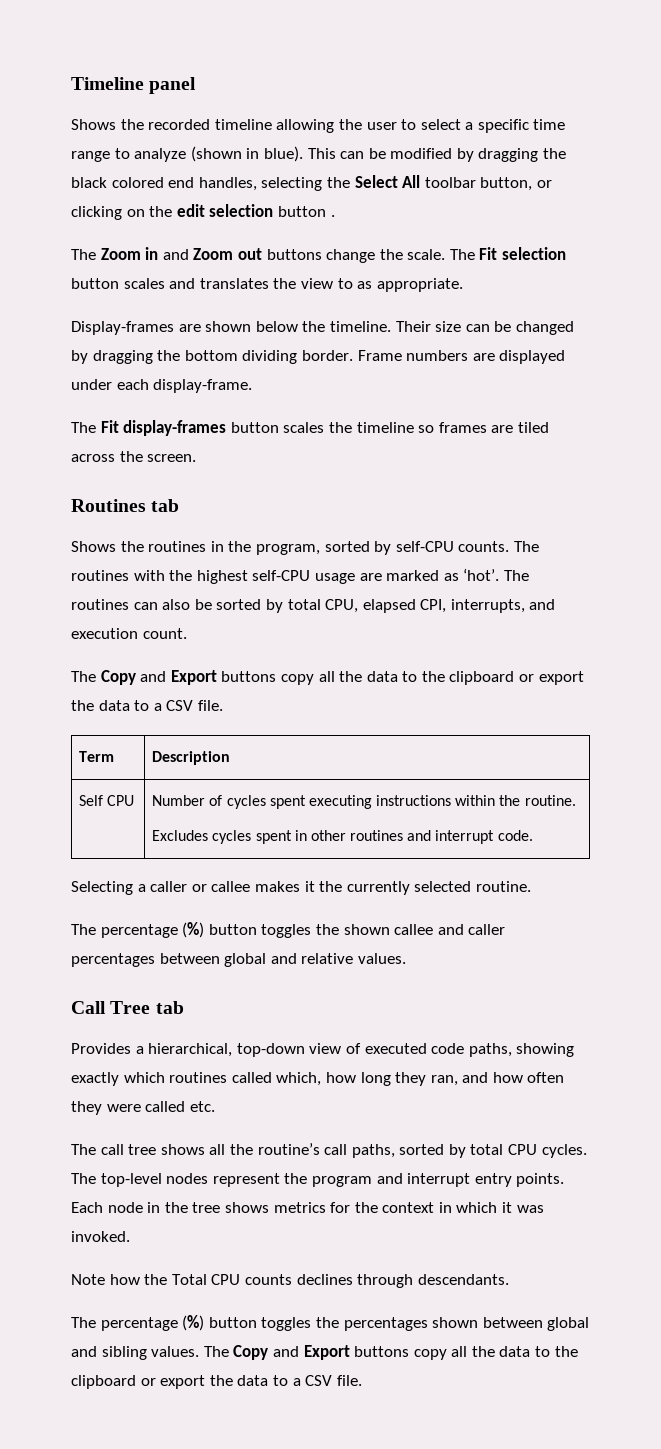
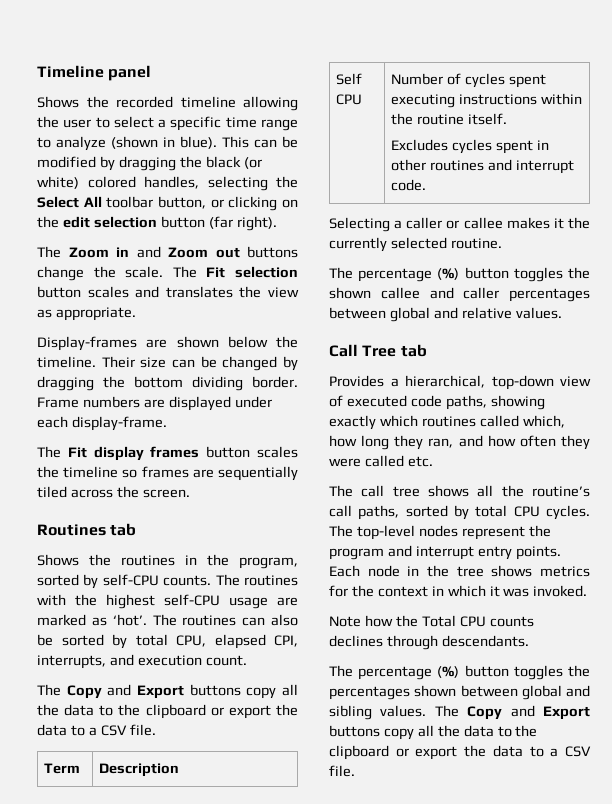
- This can be modified by dragging the black colored end handles, selecting the Select All toolbar button, or clicking on the edit selection button .
+ This can be modified by dragging the black (or white) colored handles, selecting the Select All toolbar button, or clicking on the edit selection button (far right).
- The Fit selection button scales and translates the view to as appropriate.
+ The Fit selection button scales and translates the view as appropriate.
- The Fit display-frames button scales the timeline so frames are tiled across the screen.
+ The Fit display frames button scales the timeline so frames are sequentially tiled across the screen.
- Self CPU | Number of cycles spent executing instructions within the routine.
+ Self CPU | Number of cycles spent executing instructions within the routine itself.

